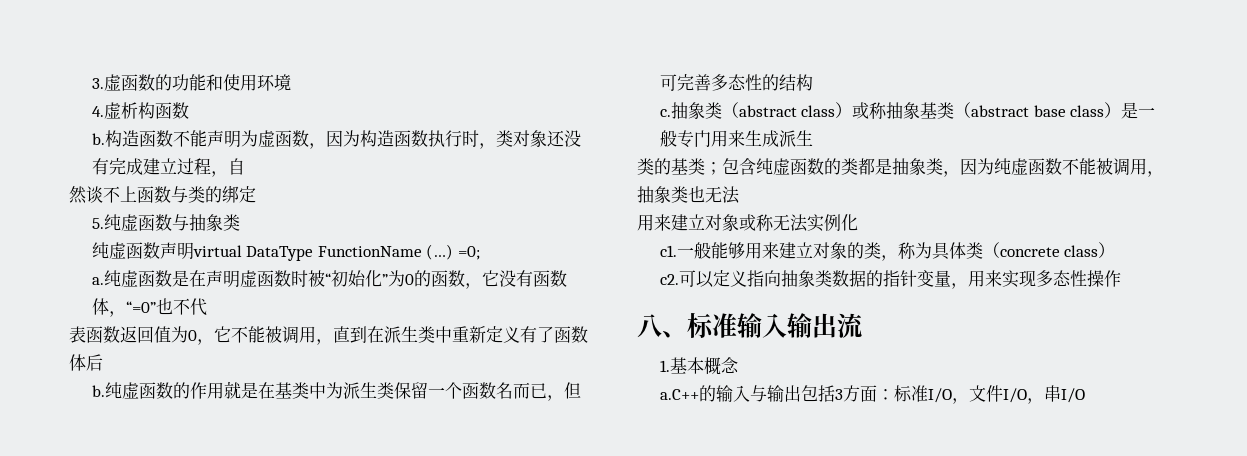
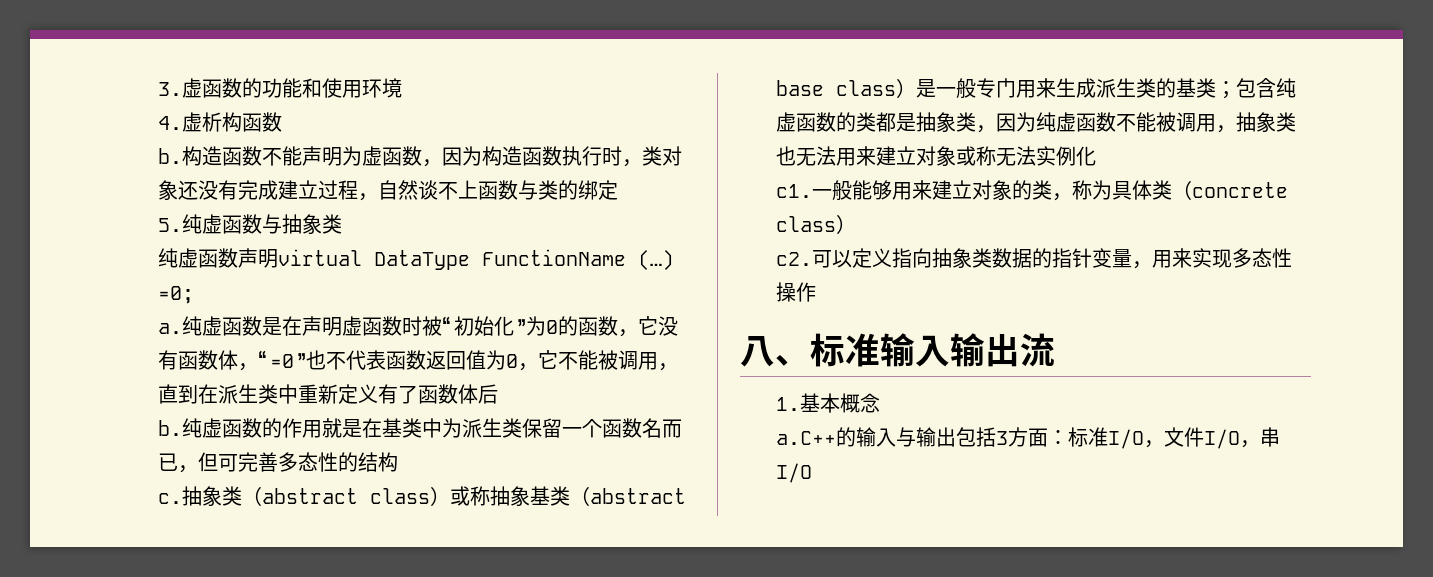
- 构造函数不能声明为虚函数，因为构造函数执行时，类对象还没有完成建立过程，自
- 然谈不上函数与类的绑定
+ 构造函数不能声明为虚函数，因为构造函数执行时，类对象还没有完成建立过程，自然谈不上函数与类的绑定
- 纯虚函数是在声明虚函数时被“初始化”为0的函数，它没有函数体，“=0”也不代
- 表函数返回值为0，它不能被调用，直到在派生类中重新定义有了函数体后
+ 纯虚函数是在声明虚函数时被“初始化”为0的函数，它没有函数体，“=0”也不代表函数返回值为0，它不能被调用，直到在派生类中重新定义有了函数体后
- 抽象类（abstract class）或称抽象基类（abstract base class）是一般专门用来生成派生
- 类的基类；包含纯虚函数的类都是抽象类，因为纯虚函数不能被调用，抽象类也无法
- 用来建立对象或称无法实例化
+ 抽象类（abstract class）或称抽象基类（abstract base class）是一般专门用来生成派生类的基类；包含纯虚函数的类都是抽象类，因为纯虚函数不能被调用，抽象类也无法用来建立对象或称无法实例化

